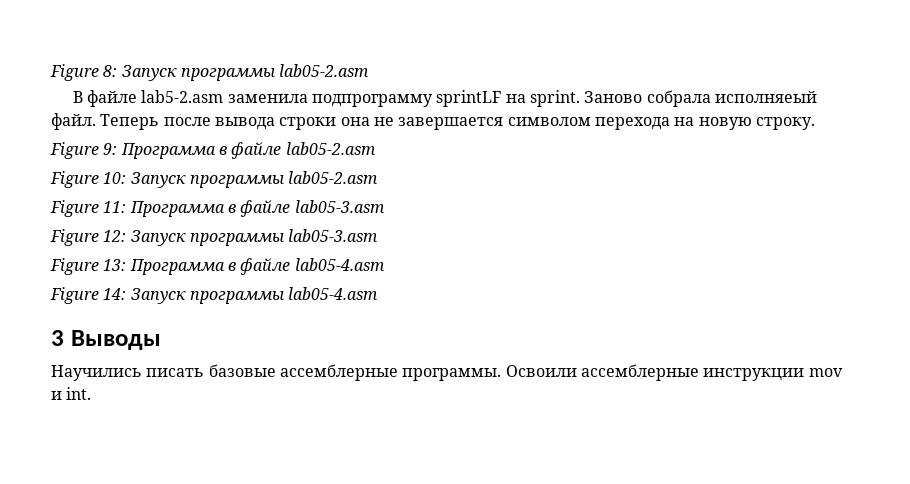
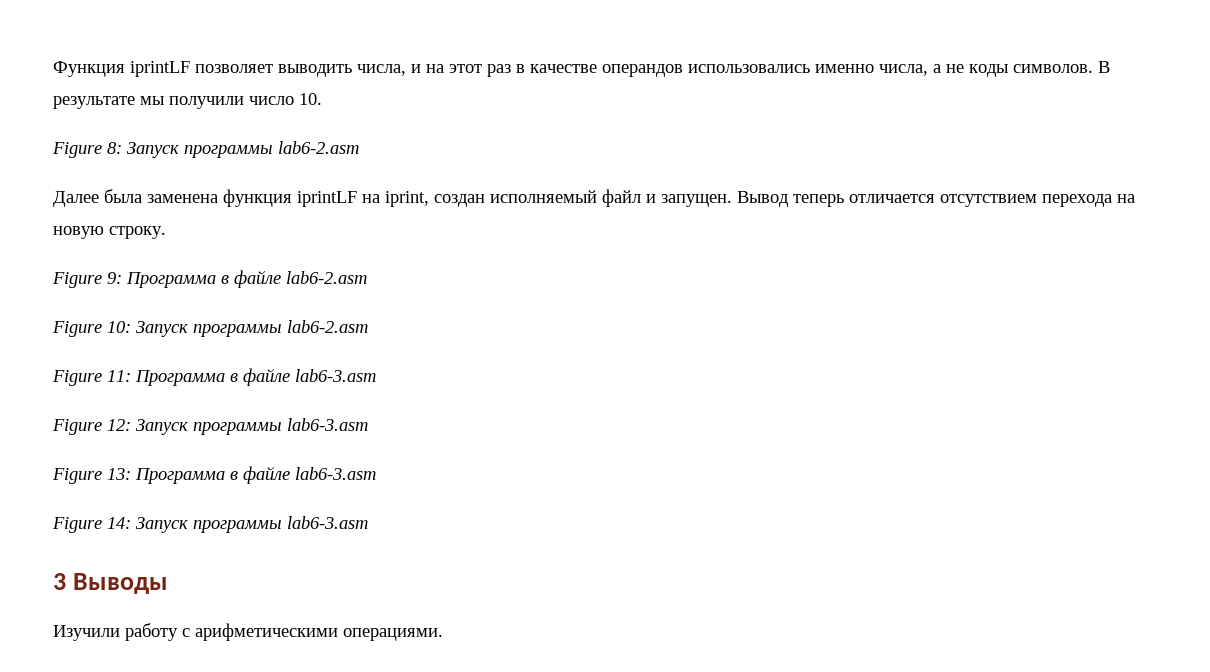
- Figure 8: Запуск программы lab05-2.asm
- В файле lab5-2.asm заменила подпрограмму sprintLF на sprint. Заново собрала исполняеый файл. Теперь после вывода строки она не завершается символом перехода на новую строку.
+ Функция iprintLF позволяет выводить числа, и на этот раз в качестве операндов использовались именно числа, а не коды символов. В результате мы получили число 10.
+ Figure 8: Запуск программы lab6-2.asm
+ Далее была заменена функция iprintLF на iprint, создан исполняемый файл и запущен. Вывод теперь отличается отсутствием перехода на новую строку.
- Figure 9: Программа в файле lab05-2.asm
+ Figure 9: Программа в файле lab6-2.asm
- Figure 10: Запуск программы lab05-2.asm
+ Figure 10: Запуск программы lab6-2.asm
- Figure 11: Программа в файле lab05-3.asm
+ Figure 11: Программа в файле lab6-3.asm
- Figure 12: Запуск программы lab05-3.asm
+ Figure 12: Запуск программы lab6-3.asm
- Figure 13: Программа в файле lab05-4.asm
+ Figure 13: Программа в файле lab6-3.asm
- Figure 14: Запуск программы lab05-4.asm
+ Figure 14: Запуск программы lab6-3.asm
- Научились писать базовые ассемблерные программы. Освоили ассемблерные инструкции mov и int.
+ Изучили работу с арифметическими операциями.

